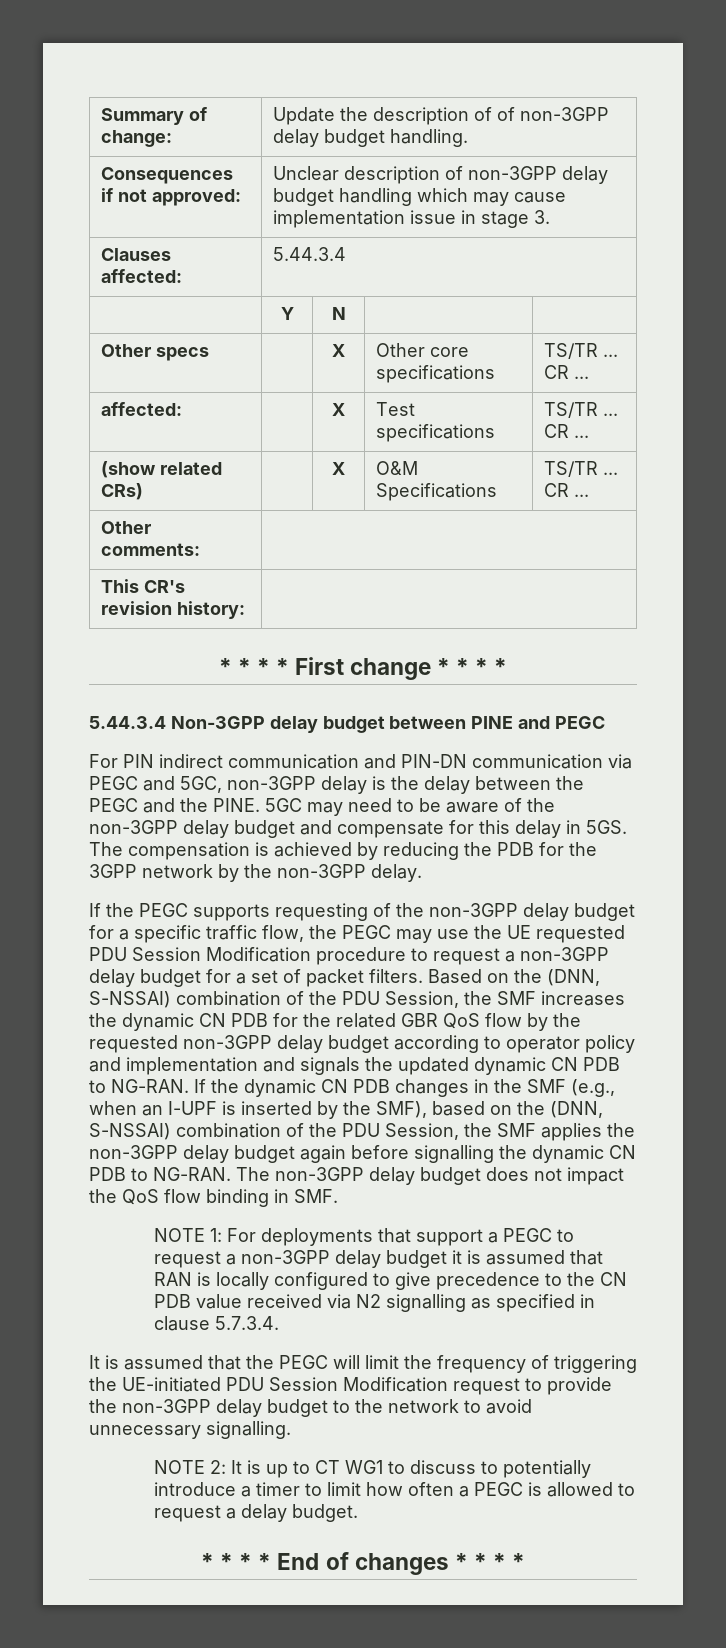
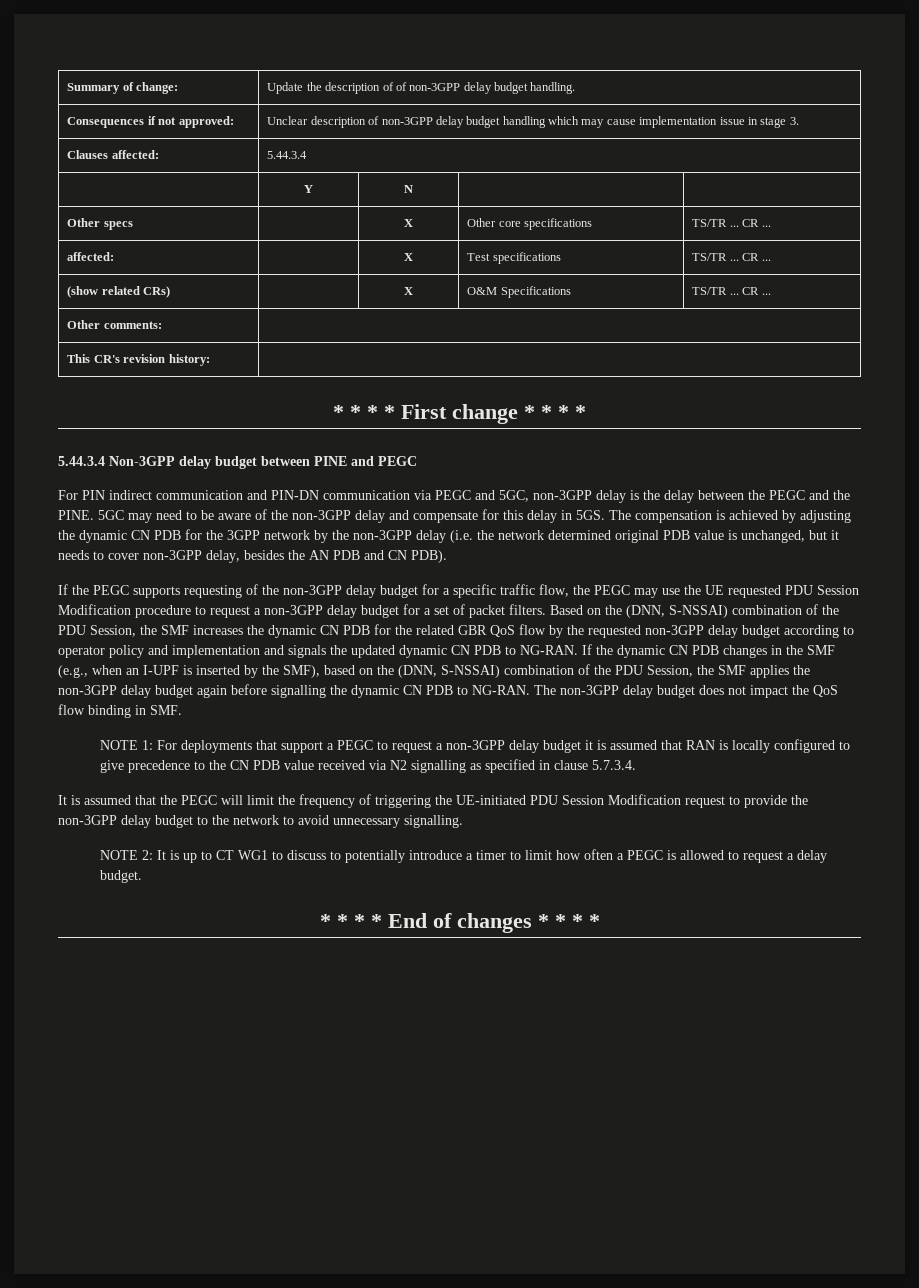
- 5GC may need to be aware of the non-3GPP delay budget and compensate for this delay in 5GS.
+ 5GC may need to be aware of the non-3GPP delay and compensate for this delay in 5GS.
- The compensation is achieved by reducing the PDB for the 3GPP network by the non-3GPP delay.
+ The compensation is achieved by adjusting the dynamic CN PDB for the 3GPP network by the non-3GPP delay (i.e. the network determined original PDB value is unchanged, but it needs to cover non-3GPP delay, besides the AN PDB and CN PDB).

